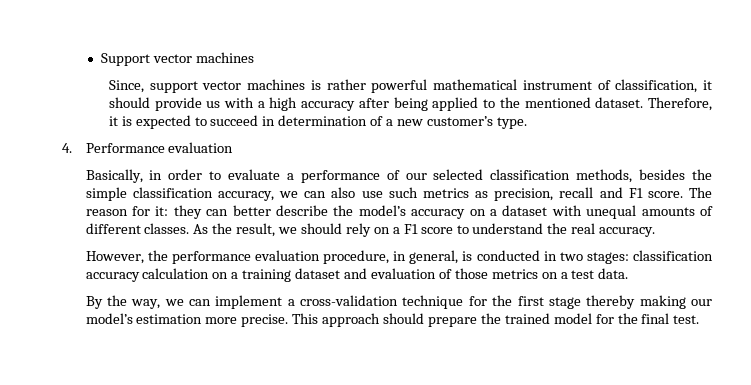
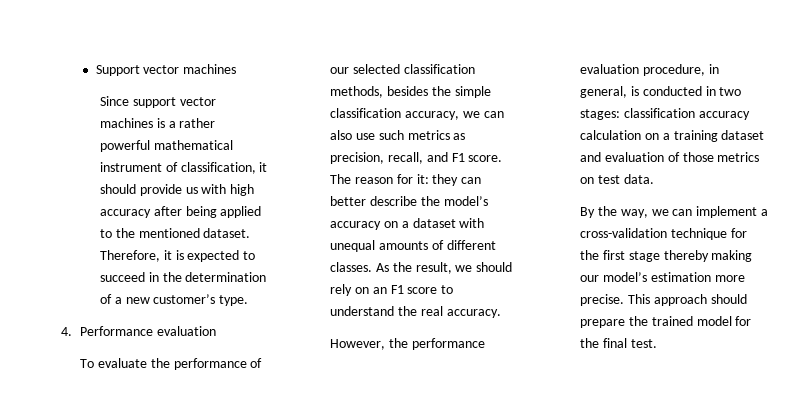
- Since, support vector machines is rather powerful mathematical instrument of classification, it should provide us with a high accuracy after being applied to the mentioned dataset.
+ Since support vector machines is a rather powerful mathematical instrument of classification, it should provide us with high accuracy after being applied to the mentioned dataset.
- Therefore, it is expected to succeed in determination of a new customer’s type.
+ Therefore, it is expected to succeed in the determination of a new customer’s type.
- Basically, in order to evaluate a performance of our selected classification methods, besides the simple classification accuracy, we can also use such metrics as precision, recall and F1 score.
+ To evaluate the performance of our selected classification methods, besides the simple classification accuracy, we can also use such metrics as precision, recall, and F1 score.
- As the result, we should rely on a F1 score to understand the real accuracy.
+ As the result, we should rely on an F1 score to understand the real accuracy.
- However, the performance evaluation procedure, in general, is conducted in two stages: classification accuracy calculation on a training dataset and evaluation of those metrics on a test data.
+ However, the performance evaluation procedure, in general, is conducted in two stages: classification accuracy calculation on a training dataset and evaluation of those metrics on test data.

